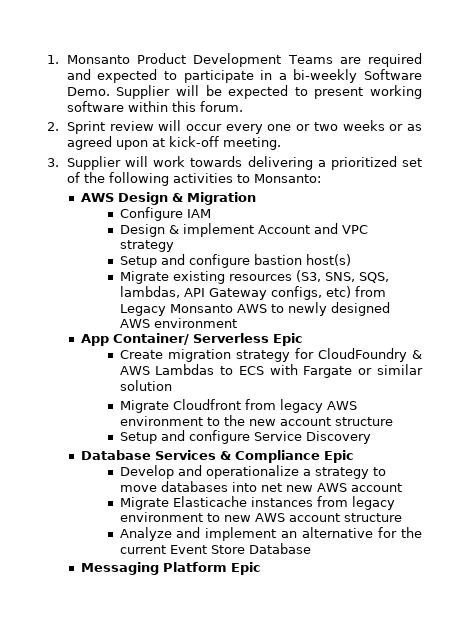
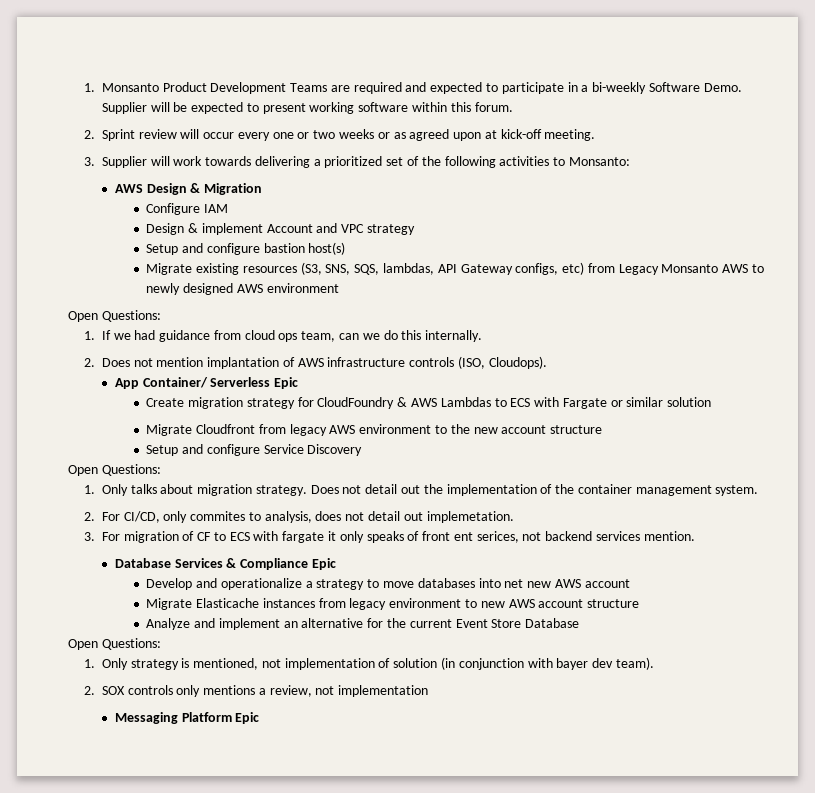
  Migrate existing resources (S3, SNS, SQS, lambdas, API Gateway configs, etc) from Legacy Monsanto AWS to newly designed AWS environment
+ Open Questions:
+ 1. If we had guidance from cloud ops team, can we do this internally.
+ 2. Does not mention implantation of AWS infrastructure controls (ISO, Cloudops).
  Setup and configure Service Discovery
+ Open Questions:
+ 1. Only talks about migration strategy. Does not detail out the implementation of the container management system.
+ 2. For CI/CD, only commites to analysis, does not detail out implemetation.
+ 3. For migration of CF to ECS with fargate it only speaks of front ent serices, not backend services mention.
  Analyze and implement an alternative for the current Event Store Database
+ Open Questions:
+ 1. Only strategy is mentioned, not implementation of solution (in conjunction with bayer dev team).
+ 2. SOX controls only mentions a review, not implementation

